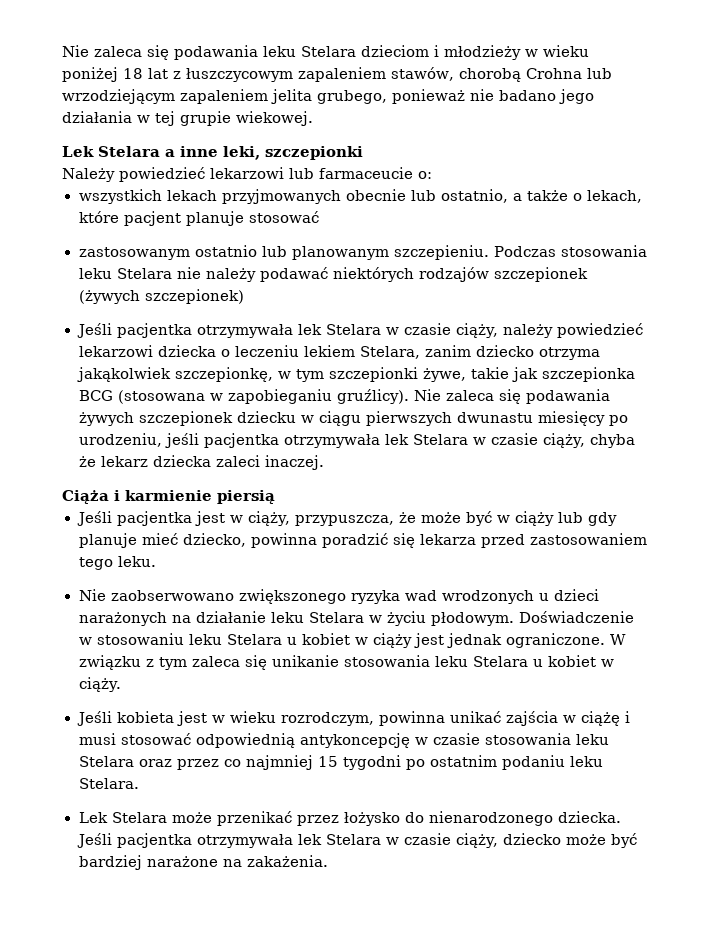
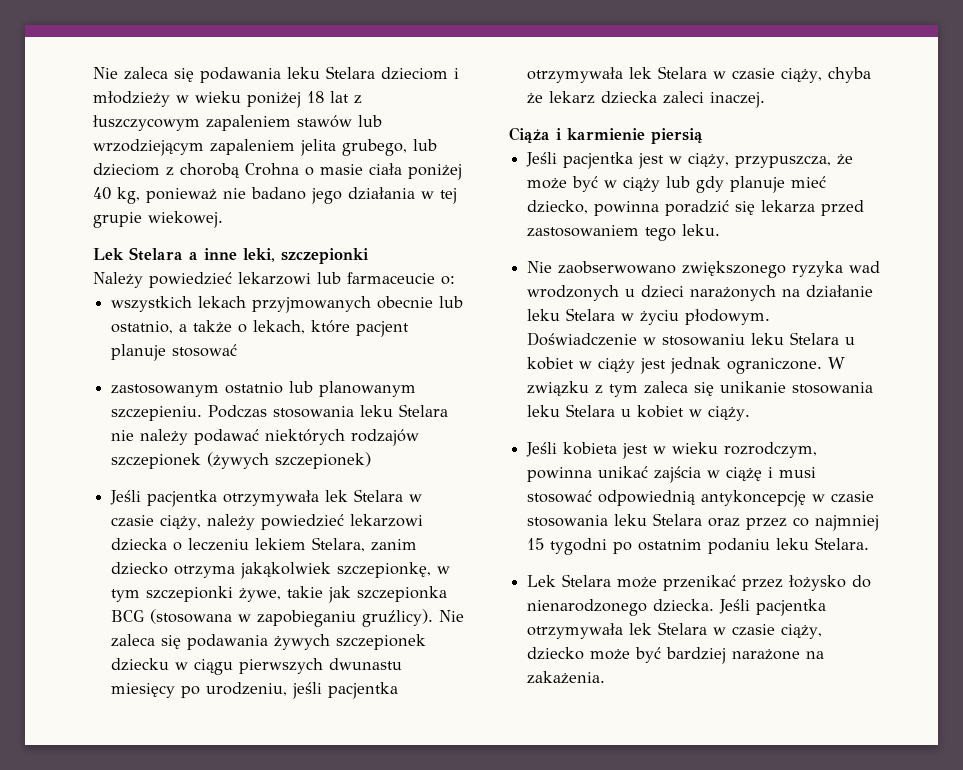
- Nie zaleca się podawania leku Stelara dzieciom i młodzieży w wieku poniżej 18 lat z łuszczycowym zapaleniem stawów, chorobą Crohna lub wrzodziejącym zapaleniem jelita grubego, ponieważ nie badano jego działania w tej grupie wiekowej.
+ Nie zaleca się podawania leku Stelara dzieciom i młodzieży w wieku poniżej 18 lat z łuszczycowym zapaleniem stawów lub wrzodziejącym zapaleniem jelita grubego, lub dzieciom z chorobą Crohna o masie ciała poniżej 40 kg, ponieważ nie badano jego działania w tej grupie wiekowej.

